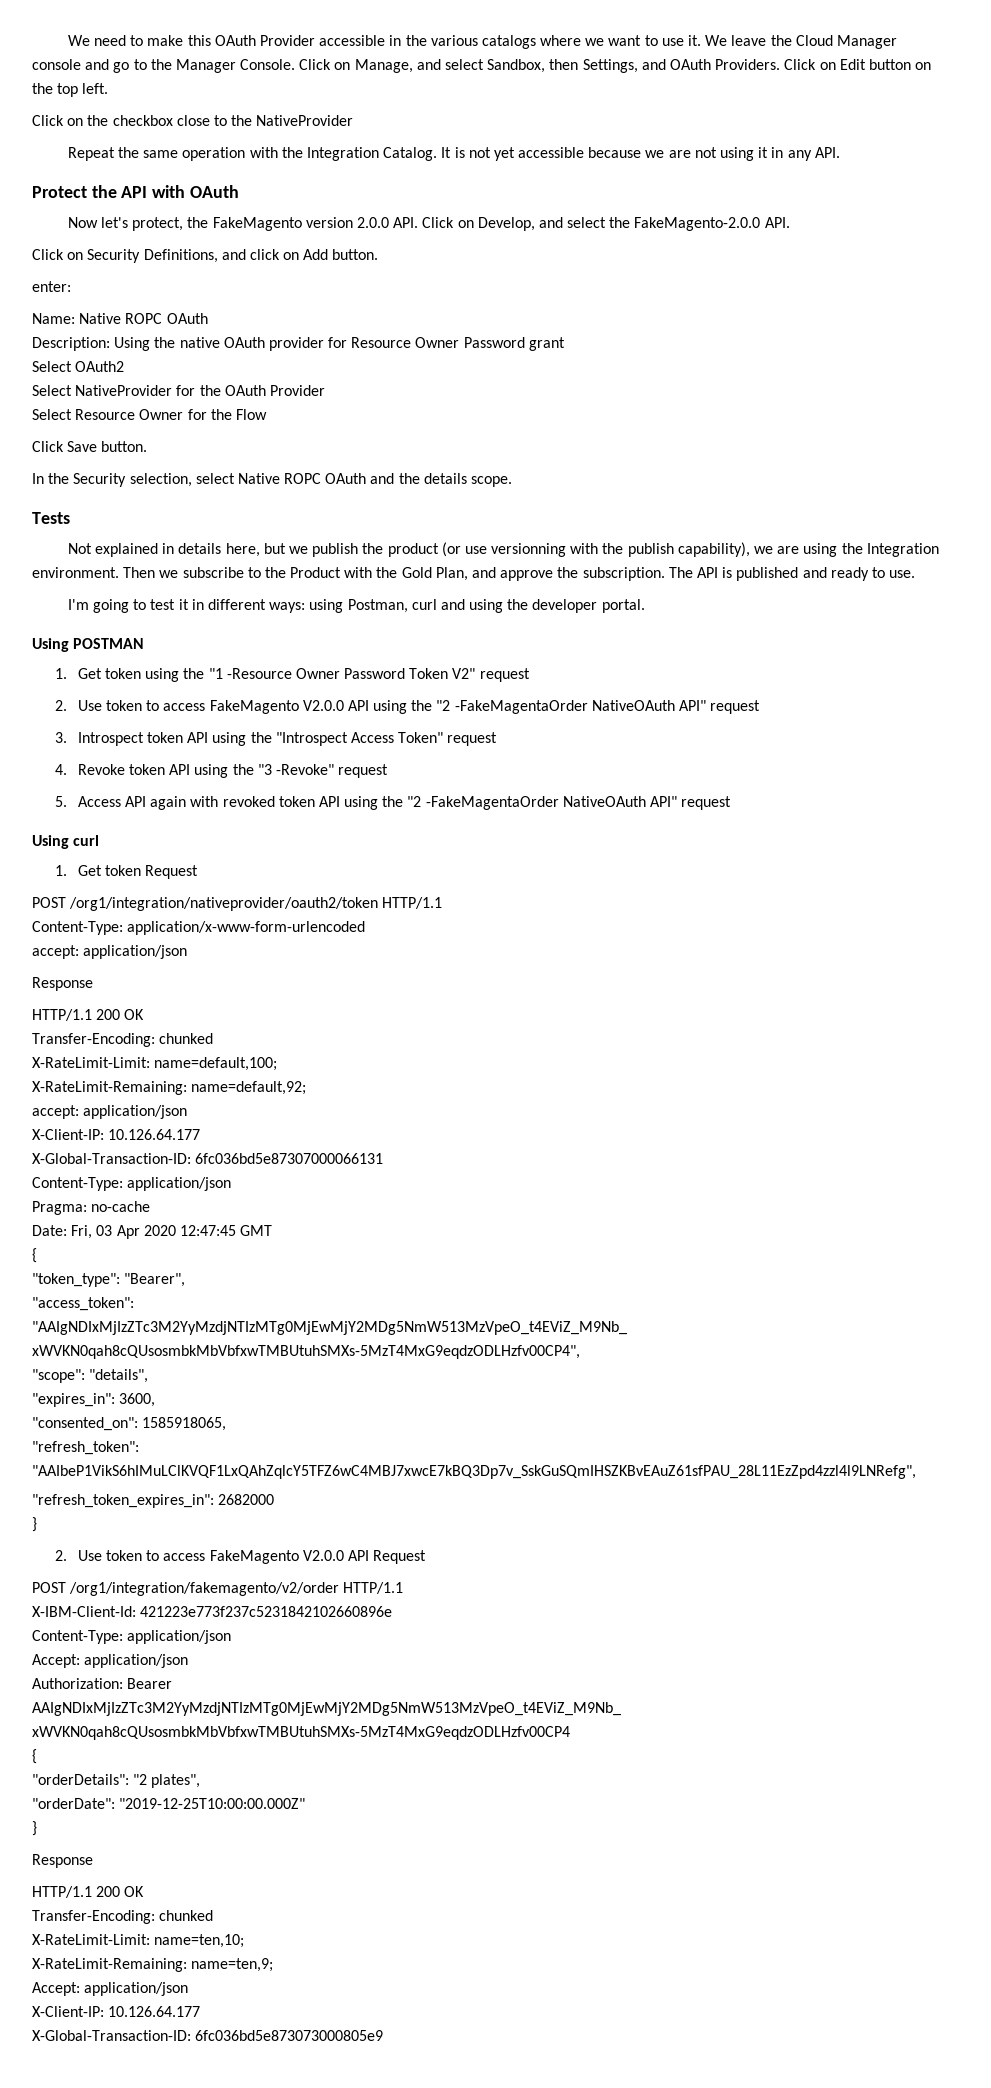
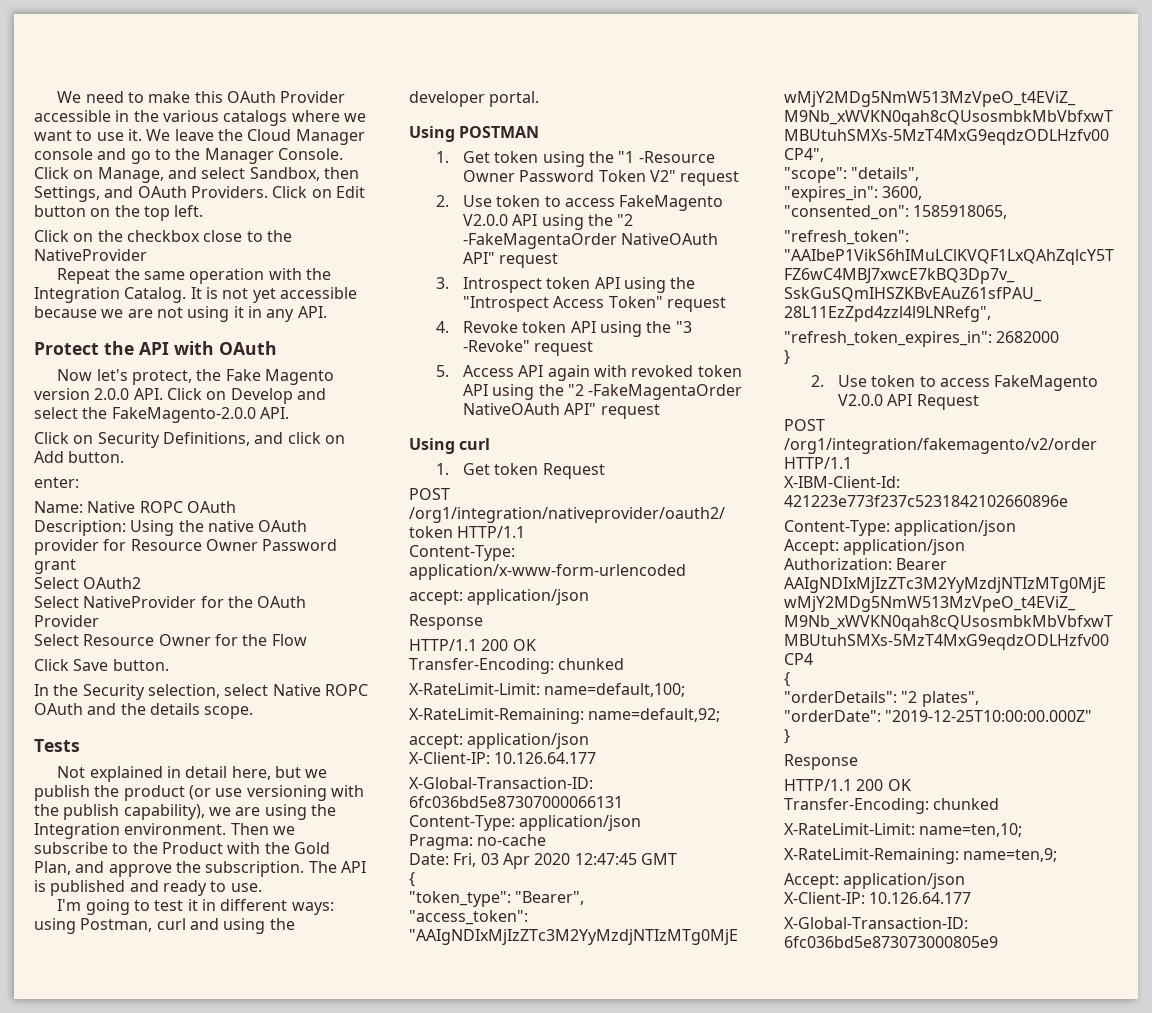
- Now let's protect, the FakeMagento version 2.0.0 API. Click on Develop, and select the FakeMagento-2.0.0 API.
+ Now let's protect, the Fake Magento version 2.0.0 API. Click on Develop and select the FakeMagento-2.0.0 API.
- Not explained in details here, but we publish the product (or use versionning with the publish capability), we are using the Integration environment.
+ Not explained in detail here, but we publish the product (or use versioning with the publish capability), we are using the Integration environment.

